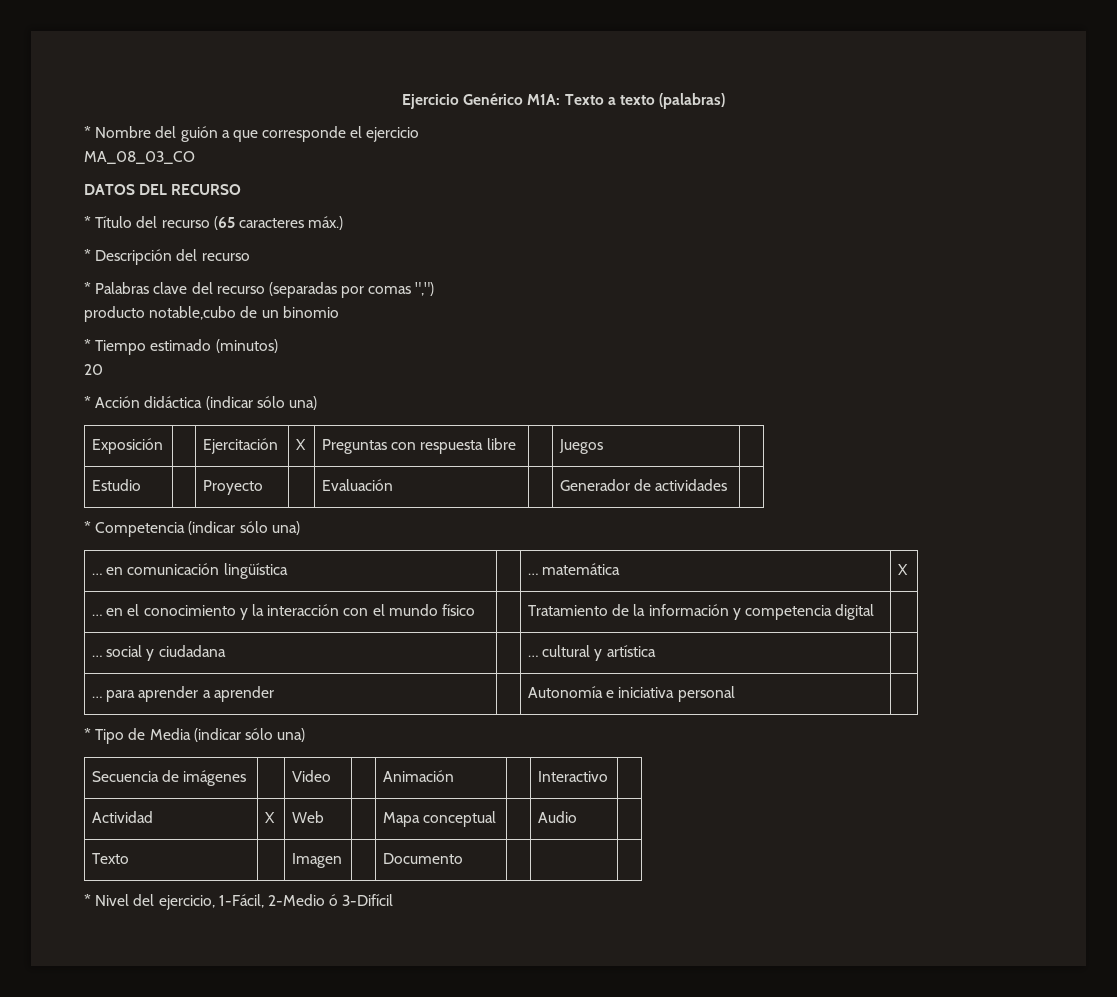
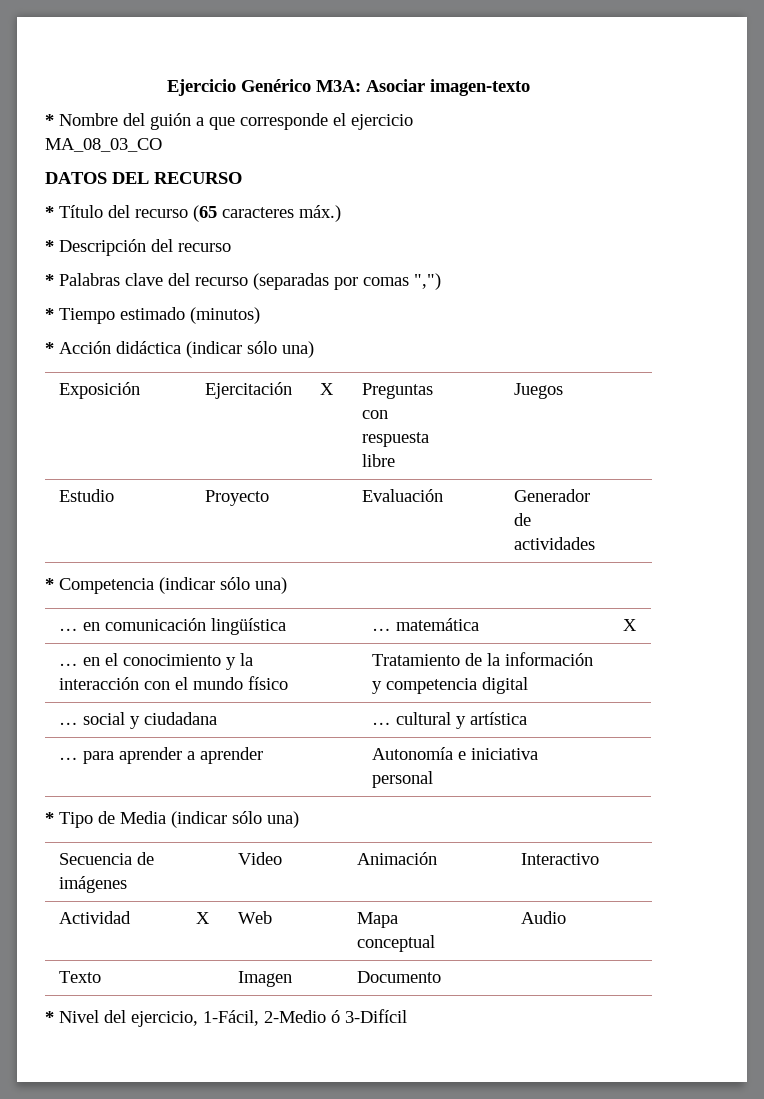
- Ejercicio Genérico M1A: Texto a texto (palabras)
+ Ejercicio Genérico M3A: Asociar imagen-texto
- producto notable,cubo de un binomio
- 20

